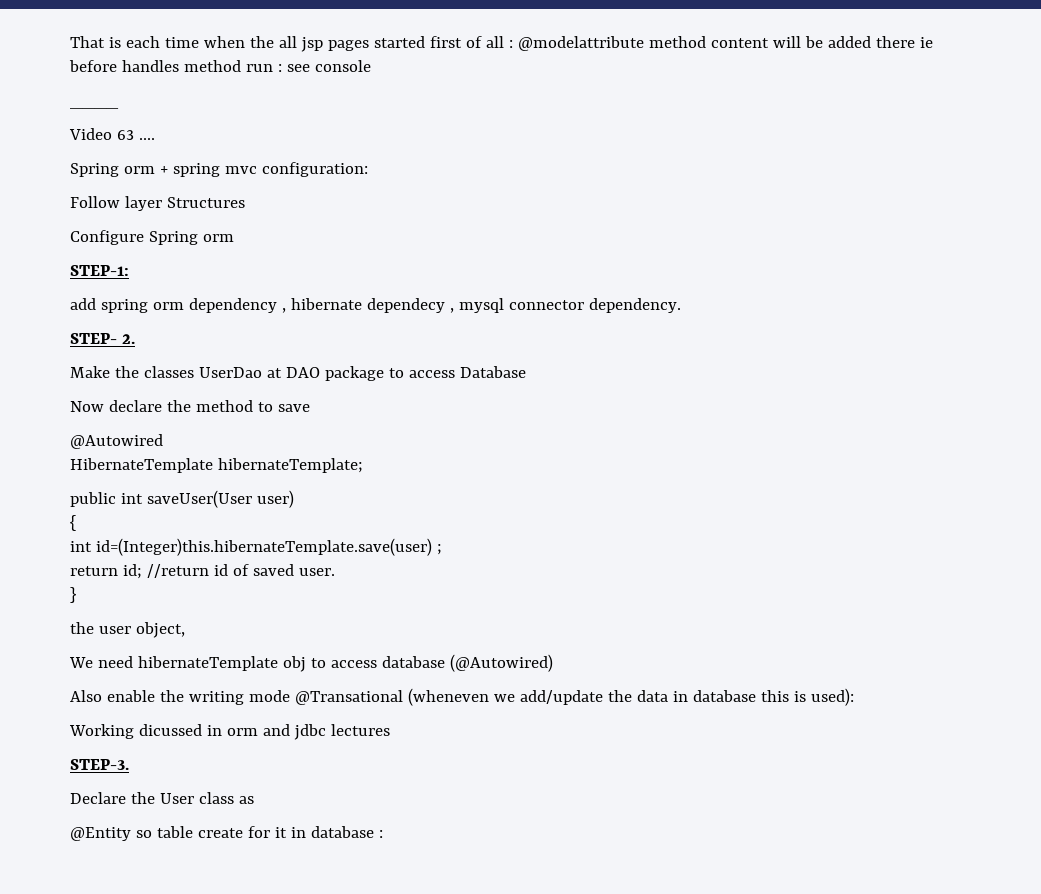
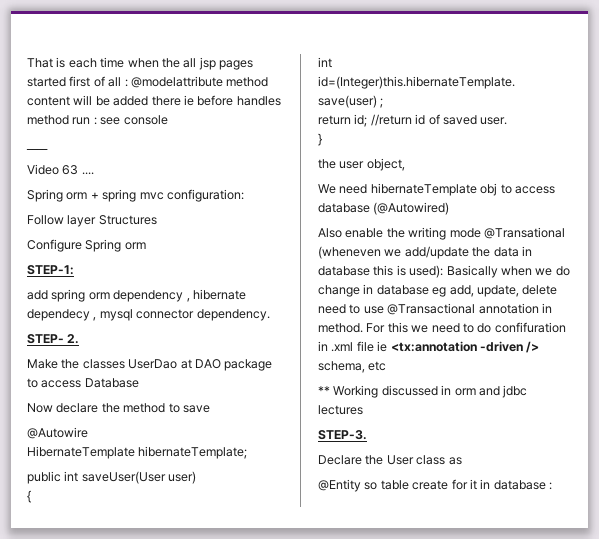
- @Autowired
+ @Autowire
- Also enable the writing mode @Transational (wheneven we add/update the data in database this is used):
- Working dicussed in orm and jdbc lectures
+ Also enable the writing mode @Transational (wheneven we add/update the data in database this is used): Basically when we do change in database eg add, update, delete need to use @Transactional annotation in method. For this we need to do confifuration in .xml file ie <tx:annotation -driven /> schema, etc
+ ** Working discussed in orm and jdbc lectures

